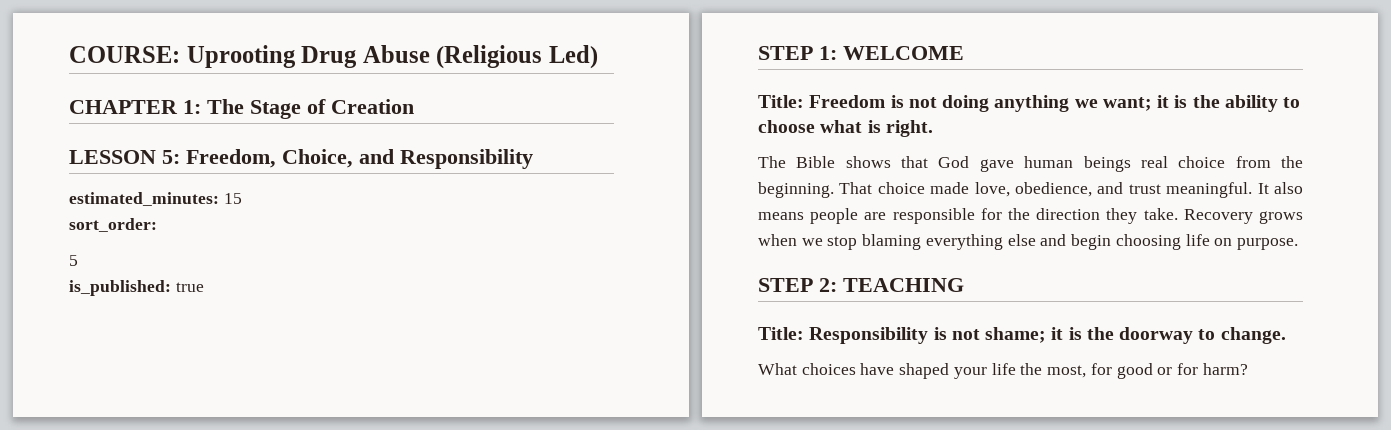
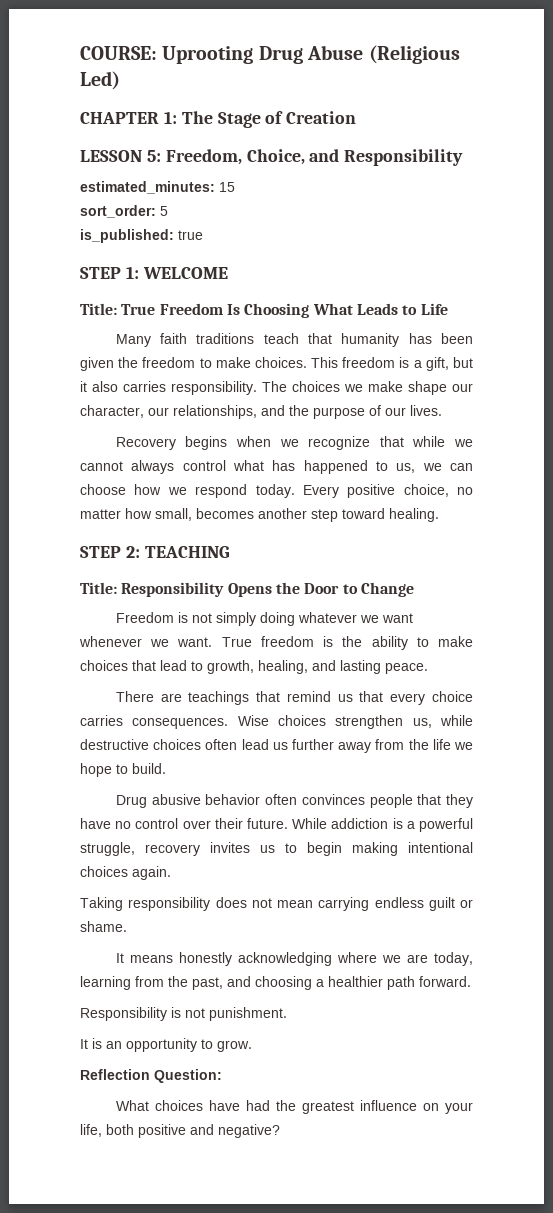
- sort_order:
- 5
+ sort_order: 5
- Title: Freedom is not doing anything we want; it is the ability to choose what is right.
- The Bible shows that God gave human beings real choice from the beginning. That choice made love, obedience, and trust meaningful. It also means people are responsible for the direction they take. Recovery grows when we stop blaming everything else and begin choosing life on purpose.
+ Title: True Freedom Is Choosing What Leads to Life
+ Many faith traditions teach that humanity has been given the freedom to make choices. This freedom is a gift, but it also carries responsibility. The choices we make shape our character, our relationships, and the purpose of our lives.
+ Recovery begins when we recognize that while we cannot always control what has happened to us, we can choose how we respond today. Every positive choice, no matter how small, becomes another step toward healing.
- Title: Responsibility is not shame; it is the doorway to change.
- What choices have shaped your life the most, for good or for harm?
+ Title: Responsibility Opens the Door to Change
+ Freedom is not simply doing whatever we want whenever we want. True freedom is the ability to make choices that lead to growth, healing, and lasting peace.
+ There are teachings that remind us that every choice carries consequences. Wise choices strengthen us, while destructive choices often lead us further away from the life we hope to build.
+ Drug abusive behavior often convinces people that they have no control over their future. While addiction is a powerful struggle, recovery invites us to begin making intentional choices again.
+ Taking responsibility does not mean carrying endless guilt or shame.
+ It means honestly acknowledging where we are today, learning from the past, and choosing a healthier path forward.
+ Responsibility is not punishment.
+ It is an opportunity to grow.
+ Reflection Question:
+ What choices have had the greatest influence on your life, both positive and negative?

